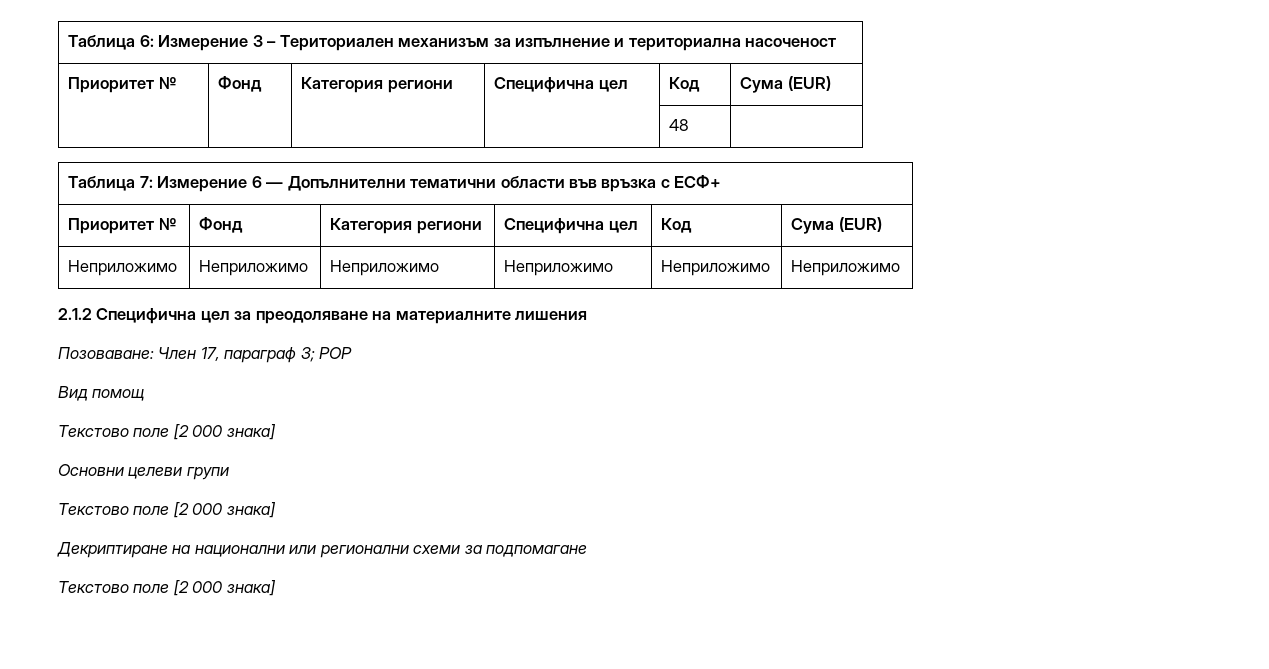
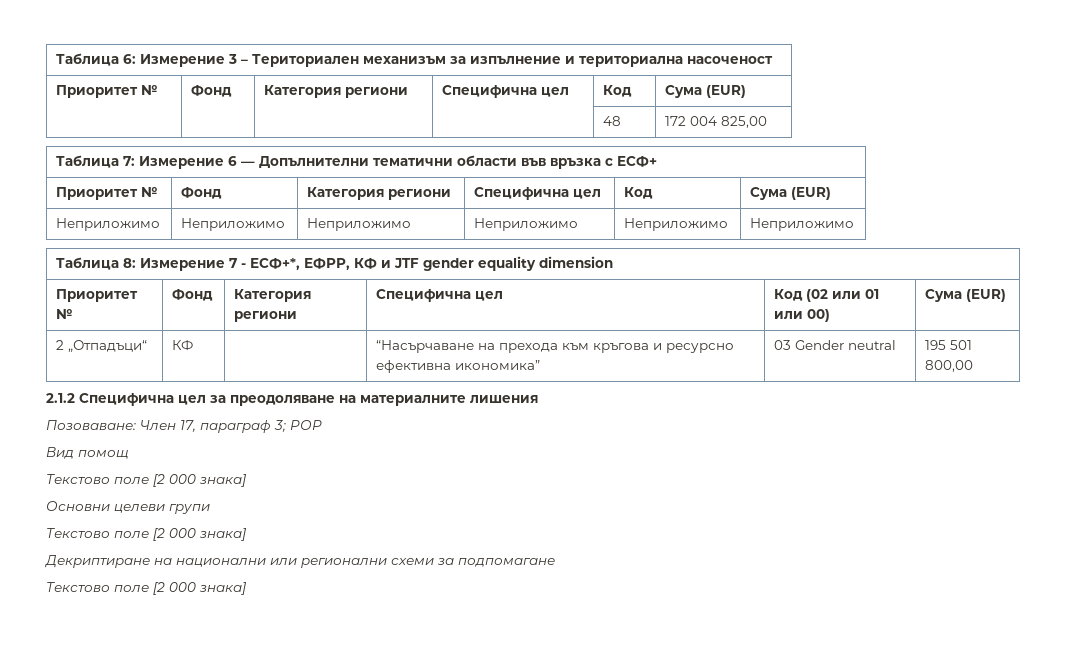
- | | | | 48 |
+ | | | | 48 | 172 004 825,00
+ Таблица 8: Измерение 7 - ЕСФ+*, ЕФРР, КФ и JTF gender equality dimension
+ Приоритет № | Фонд | Категория региони | Специфична цел | Код (02 или 01 или 00) | Сума (EUR)
+ 2 „Отпадъци“ | КФ | | “Насърчаване на прехода към кръгова и ресурсно ефективна икономика” | 03 Gender neutral | 195 501 800,00

